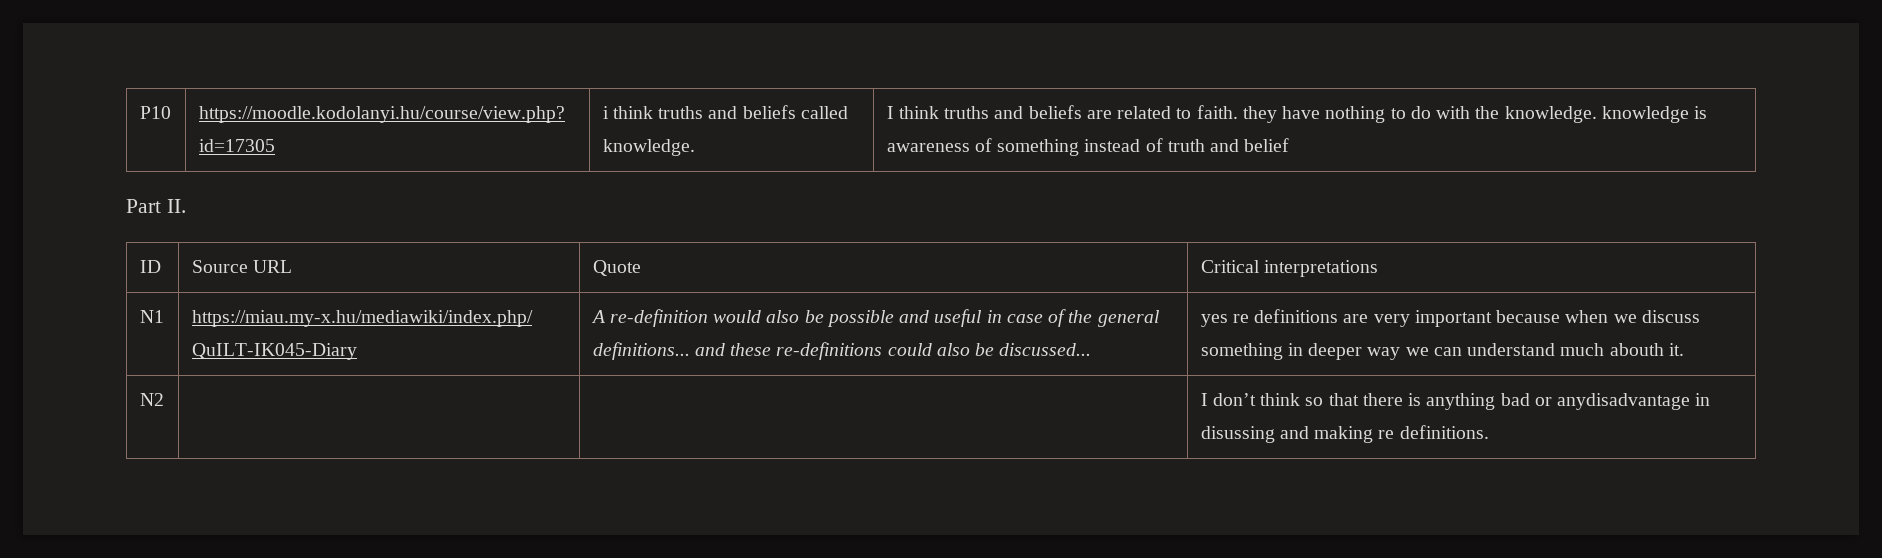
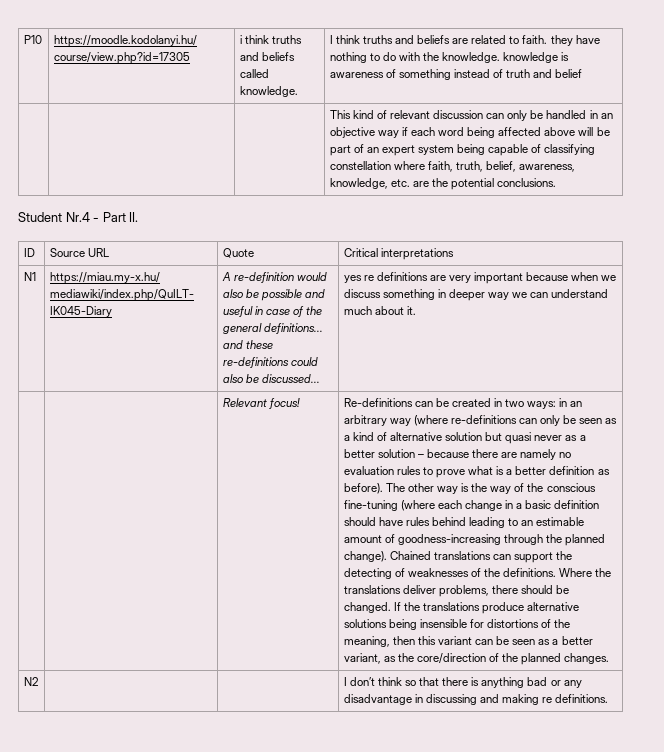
- Part II.
+ This kind of relevant discussion can only be handled in an objective way if each word being affected above will be part of an expert system being capable of classifying constellation where faith, truth, belief, awareness, knowledge, etc. are the potential conclusions.
+ Student Nr.4 - Part II.
- yes re definitions are very important because when we discuss something in deeper way we can understand much abouth it.
+ yes re definitions are very important because when we discuss something in deeper way we can understand much about it.
+ Relevant focus! | Re-definitions can be created in two ways: in an arbitrary way (where re-definitions can only be seen as a kind of alternative solution but quasi never as a better solution – because there are namely no evaluation rules to prove what is a better definition as before). The other way is the way of the conscious fine-tuning (where each change in a basic definition should have rules behind leading to an estimable amount of goodness-increasing through the planned change). Chained translations can support the detecting of weaknesses of the definitions. Where the translations deliver problems, there should be changed. If the translations produce alternative solutions being insensible for distortions of the meaning, then this variant can be seen as a better variant, as the core/direction of the planned changes.
- N2 | | | I don’t think so that there is anything bad or anydisadvantage in disussing and making re definitions.
+ N2 | | | I don’t think so that there is anything bad or any disadvantage in discussing and making re definitions.

